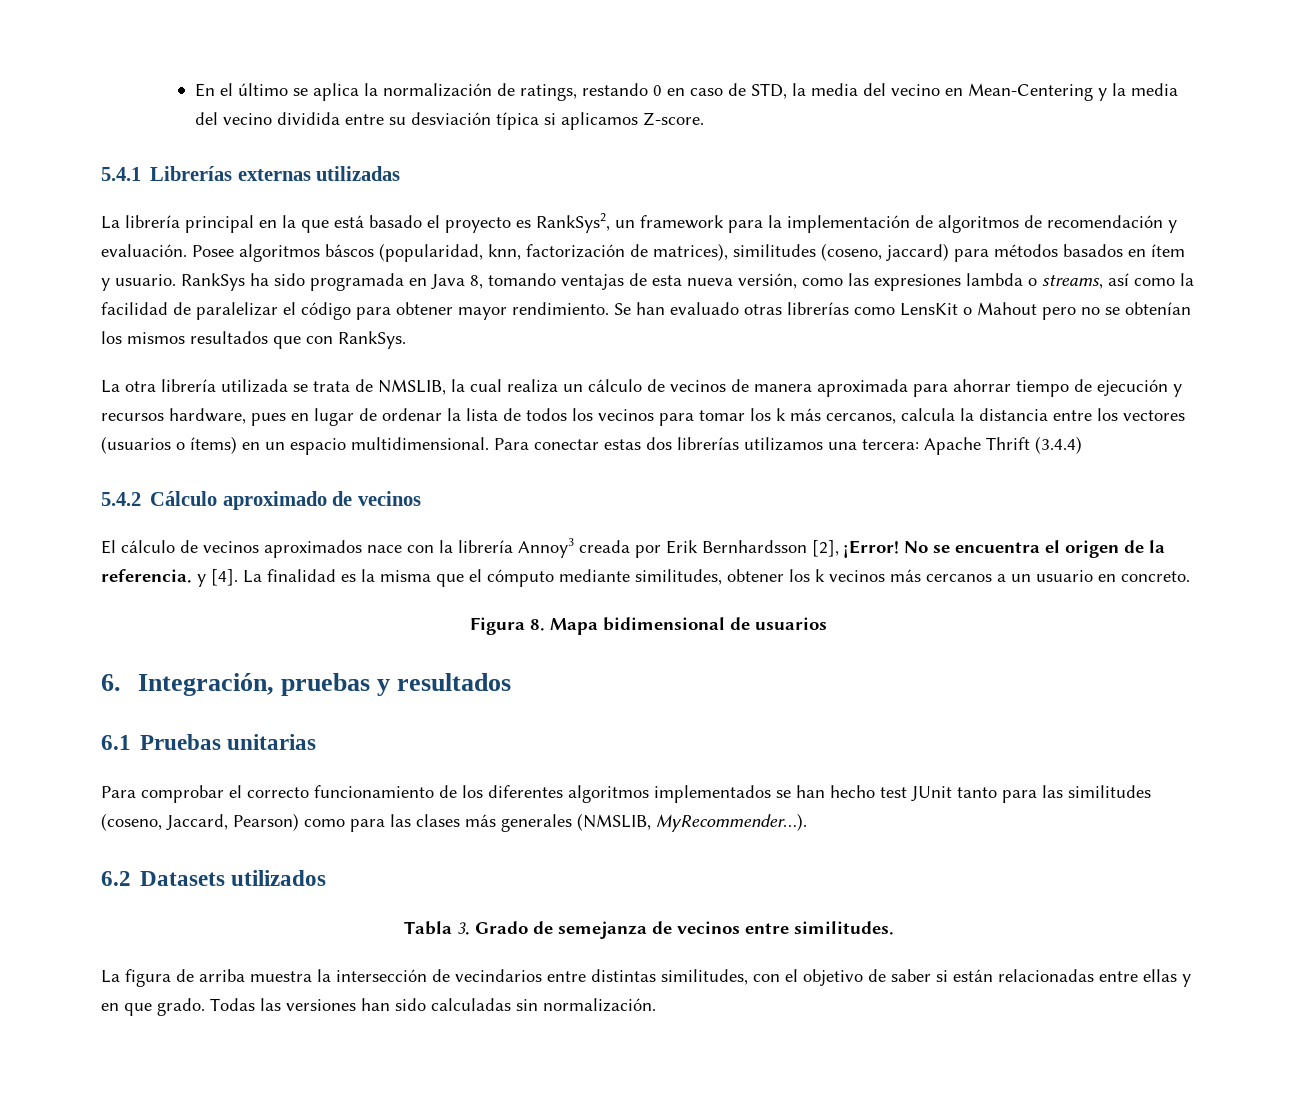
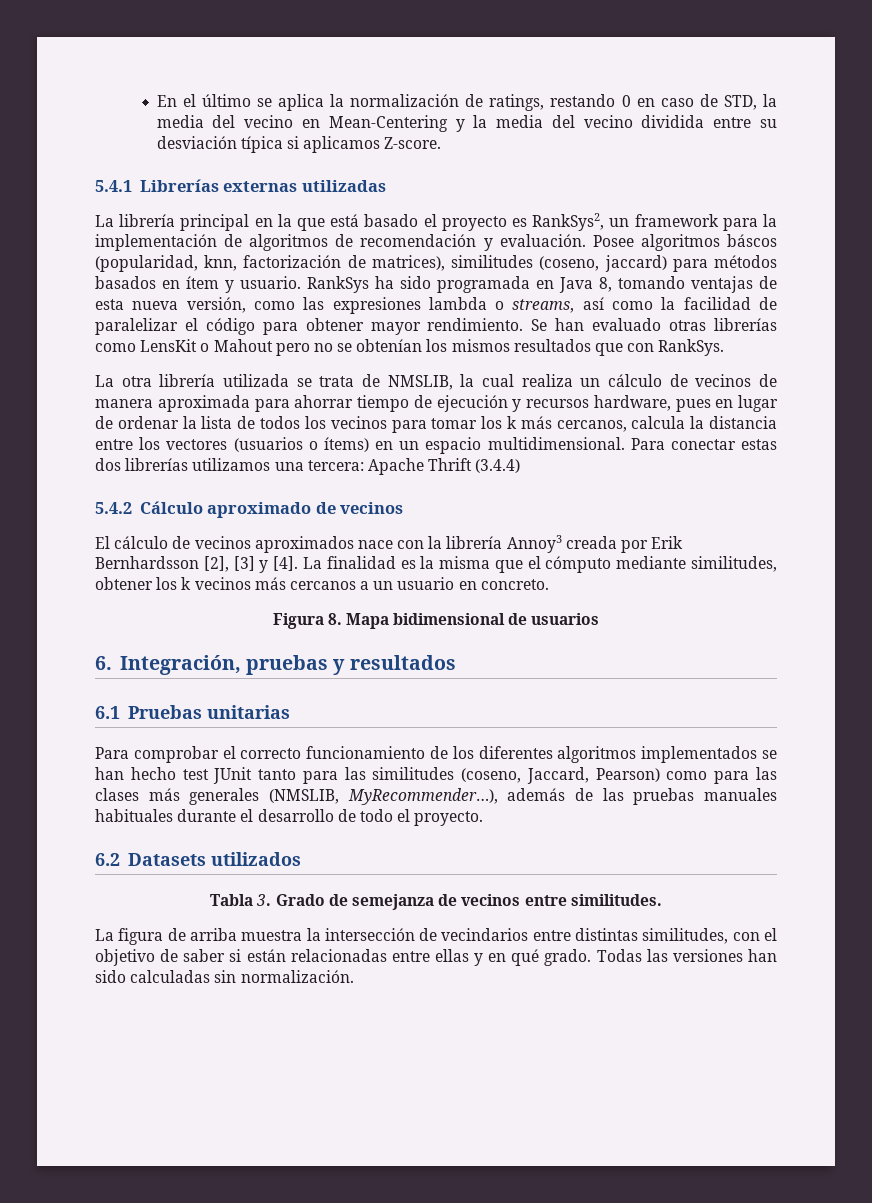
- El cálculo de vecinos aproximados nace con la librería Annoy3 creada por Erik Bernhardsson [2], ¡Error! No se encuentra el origen de la referencia. y [4].
+ El cálculo de vecinos aproximados nace con la librería Annoy3 creada por Erik Bernhardsson [2], [3] y [4].
- Para comprobar el correcto funcionamiento de los diferentes algoritmos implementados se han hecho test JUnit tanto para las similitudes (coseno, Jaccard, Pearson) como para las clases más generales (NMSLIB, MyRecommender…).
+ Para comprobar el correcto funcionamiento de los diferentes algoritmos implementados se han hecho test JUnit tanto para las similitudes (coseno, Jaccard, Pearson) como para las clases más generales (NMSLIB, MyRecommender…), además de las pruebas manuales habituales durante el desarrollo de todo el proyecto.
- La figura de arriba muestra la intersección de vecindarios entre distintas similitudes, con el objetivo de saber si están relacionadas entre ellas y en que grado.
+ La figura de arriba muestra la intersección de vecindarios entre distintas similitudes, con el objetivo de saber si están relacionadas entre ellas y en qué grado.

